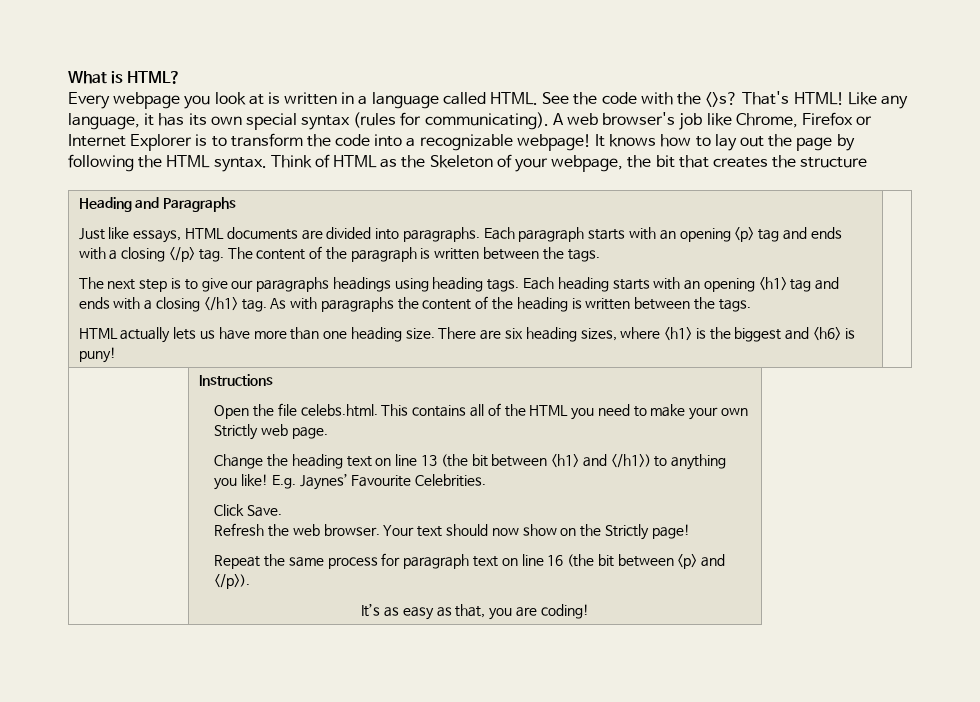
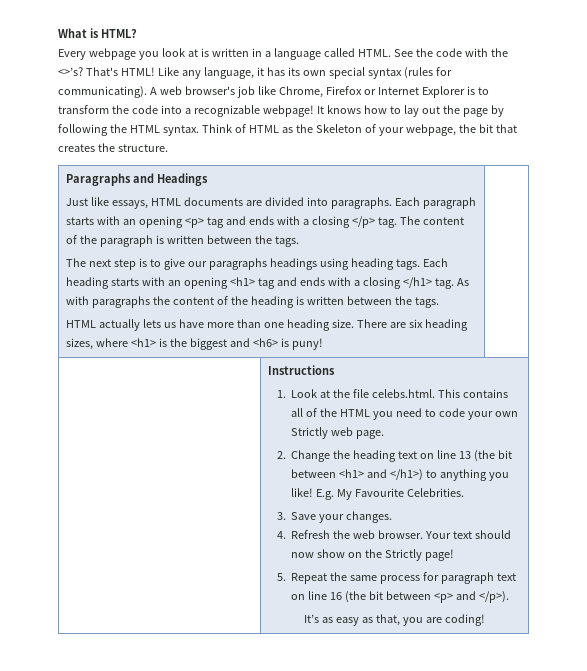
- See the code with the <>s?
+ See the code with the <>’s?
- Think of HTML as the Skeleton of your webpage, the bit that creates the structure
- Heading and Paragraphs
+ Think of HTML as the Skeleton of your webpage, the bit that creates the structure.
+ Paragraphs and Headings
- Open the file celebs.html. This contains all of the HTML you need to make your own Strictly web page.
+ 1. Look at the file celebs.html. This contains all of the HTML you need to code your own Strictly web page.
- Change the heading text on line 13 (the bit between <h1> and </h1>) to anything you like!
+ 2. Change the heading text on line 13 (the bit between <h1> and </h1>) to anything you like!
- E.g. Jaynes’ Favourite Celebrities.
+ E.g. My Favourite Celebrities.
- Click Save.
- Refresh the web browser.
+ 3. Save your changes.
+ 4. Refresh the web browser.
- Repeat the same process for paragraph text on line 16 (the bit between <p> and </p>).
+ 5. Repeat the same process for paragraph text on line 16 (the bit between <p> and </p>).

